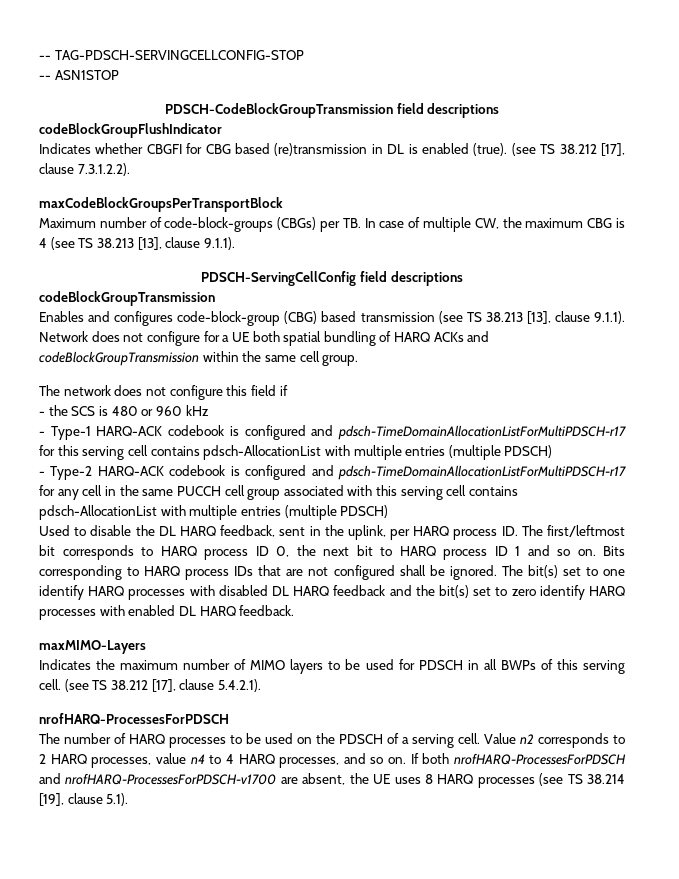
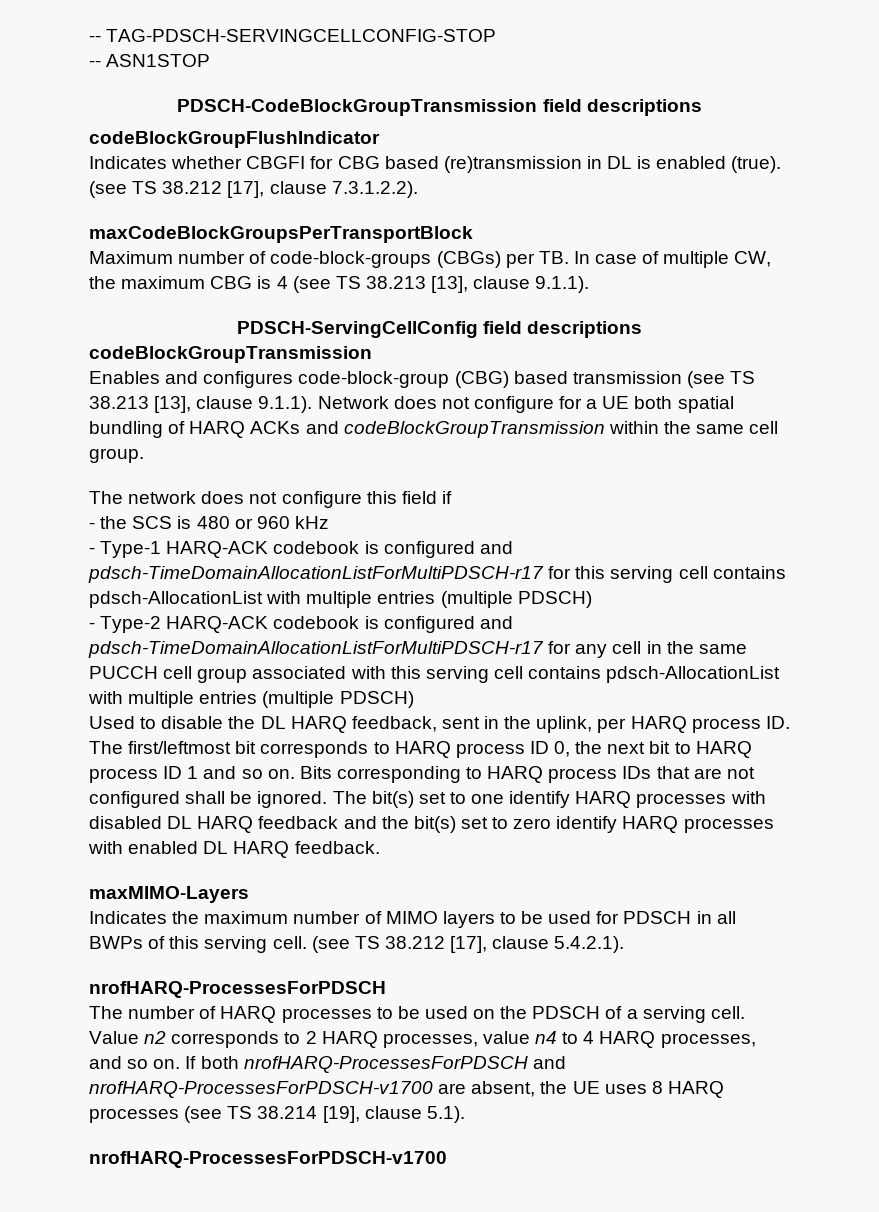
  If both nrofHARQ-ProcessesForPDSCH and nrofHARQ-ProcessesForPDSCH-v1700 are absent, the UE uses 8 HARQ processes (see TS 38.214 [19], clause 5.1).
+ nrofHARQ-ProcessesForPDSCH-v1700

